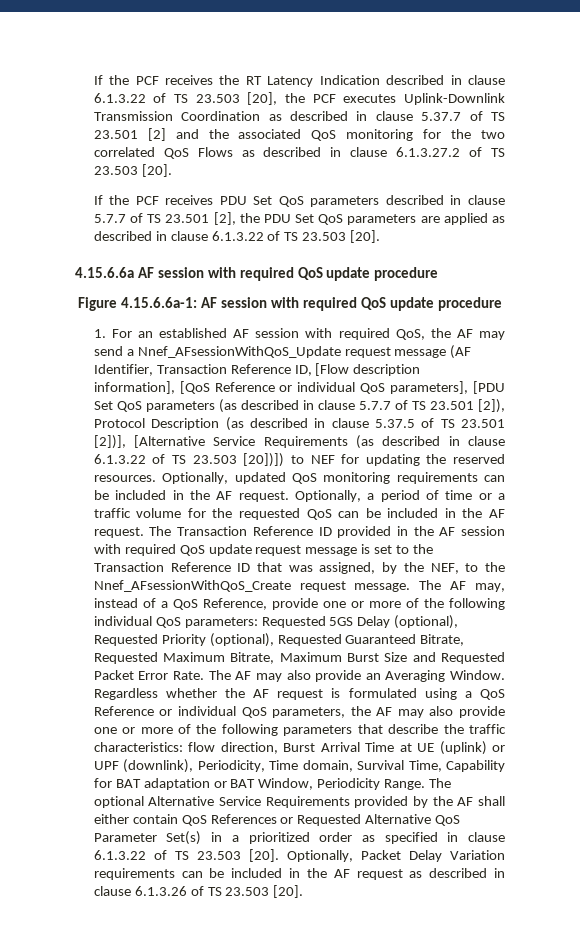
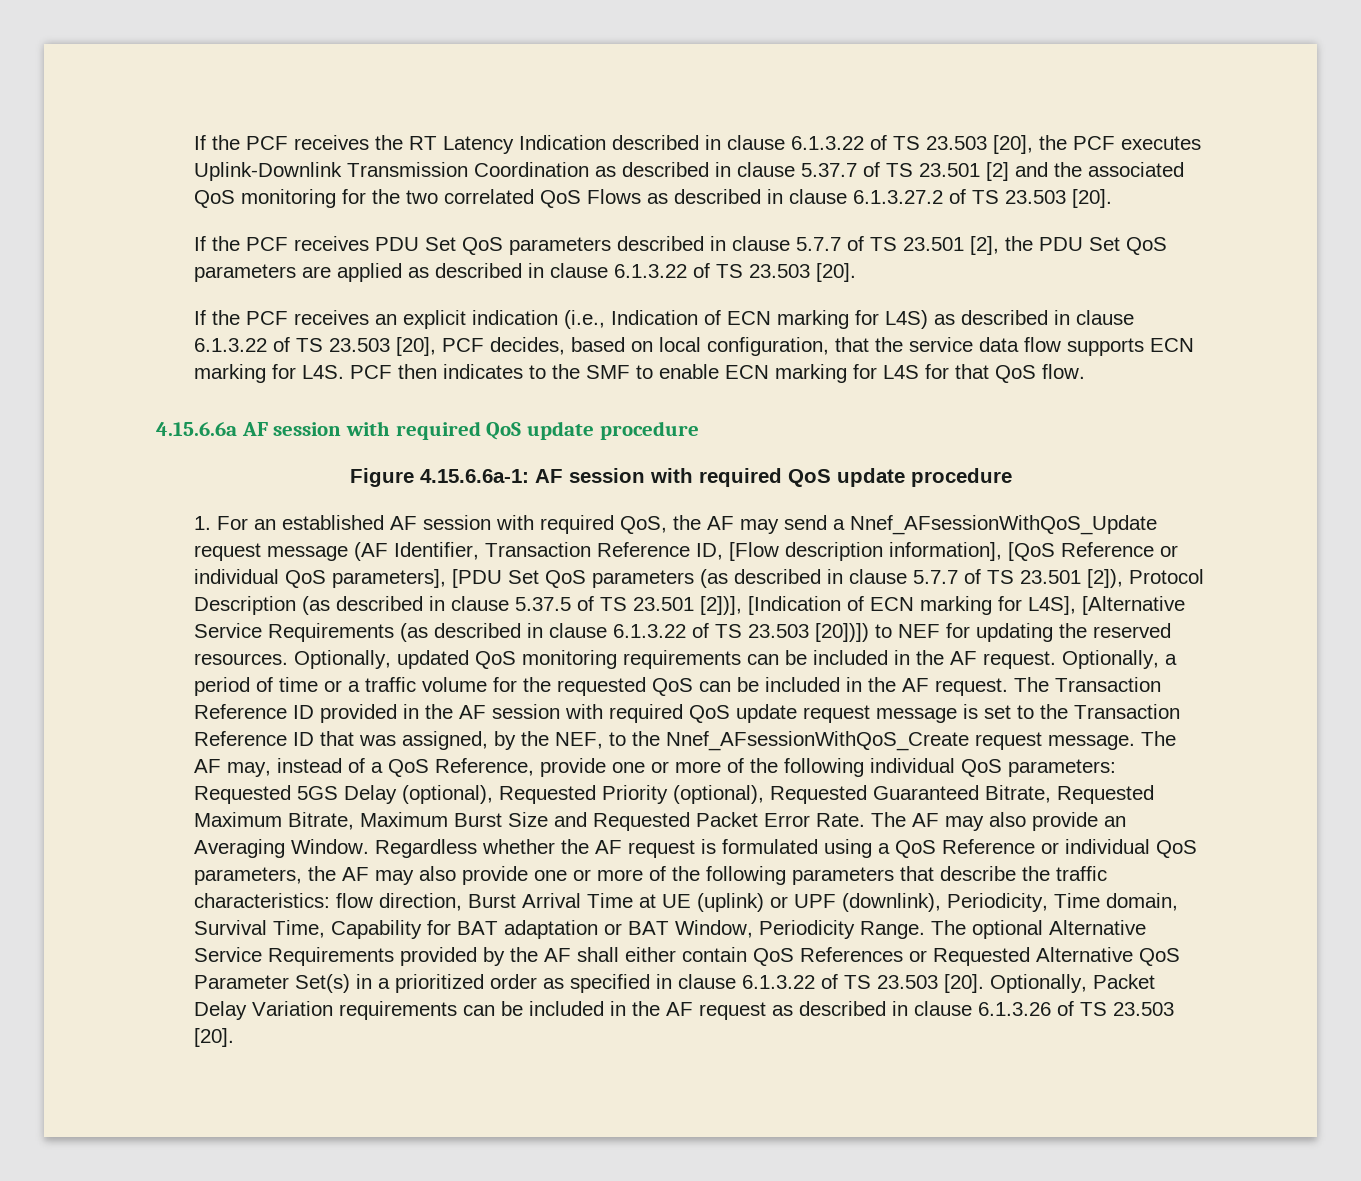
+ If the PCF receives an explicit indication (i.e., Indication of ECN marking for L4S) as described in clause 6.1.3.22 of TS 23.503 [20], PCF decides, based on local configuration, that the service data flow supports ECN marking for L4S. PCF then indicates to the SMF to enable ECN marking for L4S for that QoS flow.
- 1. For an established AF session with required QoS, the AF may send a Nnef_AFsessionWithQoS_Update request message (AF Identifier, Transaction Reference ID, [Flow description information], [QoS Reference or individual QoS parameters], [PDU Set QoS parameters (as described in clause 5.7.7 of TS 23.501 [2]), Protocol Description (as described in clause 5.37.5 of TS 23.501 [2])], [Alternative Service Requirements (as described in clause 6.1.3.22 of TS 23.503 [20])]) to NEF for updating the reserved resources.
+ 1. For an established AF session with required QoS, the AF may send a Nnef_AFsessionWithQoS_Update request message (AF Identifier, Transaction Reference ID, [Flow description information], [QoS Reference or individual QoS parameters], [PDU Set QoS parameters (as described in clause 5.7.7 of TS 23.501 [2]), Protocol Description (as described in clause 5.37.5 of TS 23.501 [2])], [Indication of ECN marking for L4S], [Alternative Service Requirements (as described in clause 6.1.3.22 of TS 23.503 [20])]) to NEF for updating the reserved resources.

